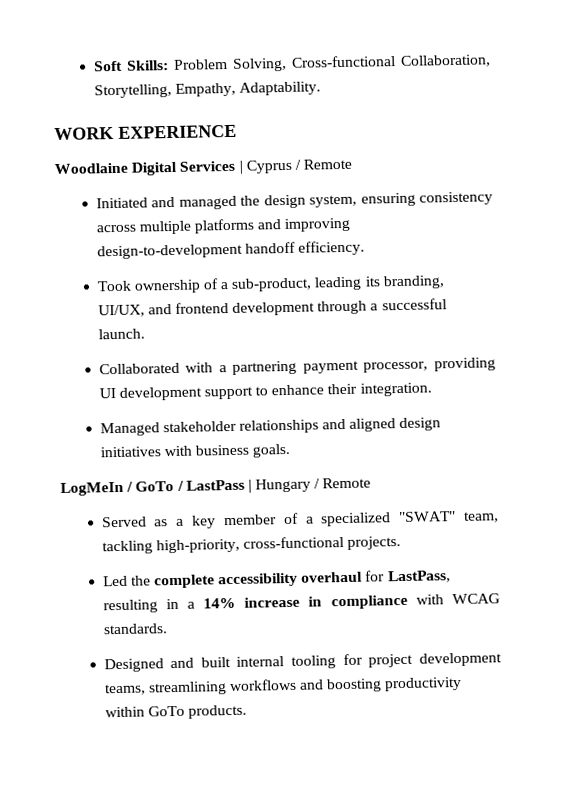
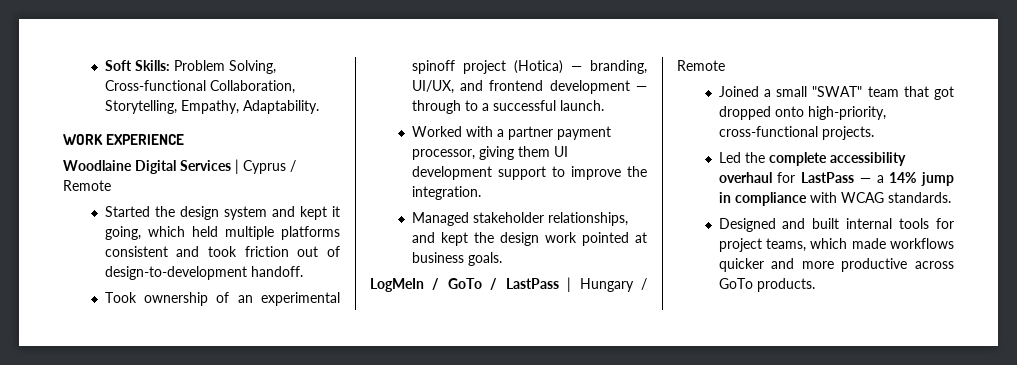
- Initiated and managed the design system, ensuring consistency across multiple platforms and improving design-to-development handoff efficiency.
- Took ownership of a sub-product, leading its branding, UI/UX, and frontend development through a successful launch.
+ Started the design system and kept it going, which held multiple platforms consistent and took friction out of design-to-development handoff.
+ Took ownership of an experimental spinoff project (Hotica) — branding, UI/UX, and frontend development — through to a successful launch.
- Collaborated with a partnering payment processor, providing UI development support to enhance their integration.
+ Worked with a partner payment processor, giving them UI development support to improve the integration.
- Managed stakeholder relationships and aligned design initiatives with business goals.
+ Managed stakeholder relationships, and kept the design work pointed at business goals.
- Served as a key member of a specialized "SWAT" team, tackling high-priority, cross-functional projects.
+ Joined a small "SWAT" team that got dropped onto high-priority, cross-functional projects.
- Led the complete accessibility overhaul for LastPass, resulting in a 14% increase in compliance with WCAG standards.
+ Led the complete accessibility overhaul for LastPass — a 14% jump in compliance with WCAG standards.
- Designed and built internal tooling for project development teams, streamlining workflows and boosting productivity within GoTo products.
+ Designed and built internal tools for project teams, which made workflows quicker and more productive across GoTo products.

